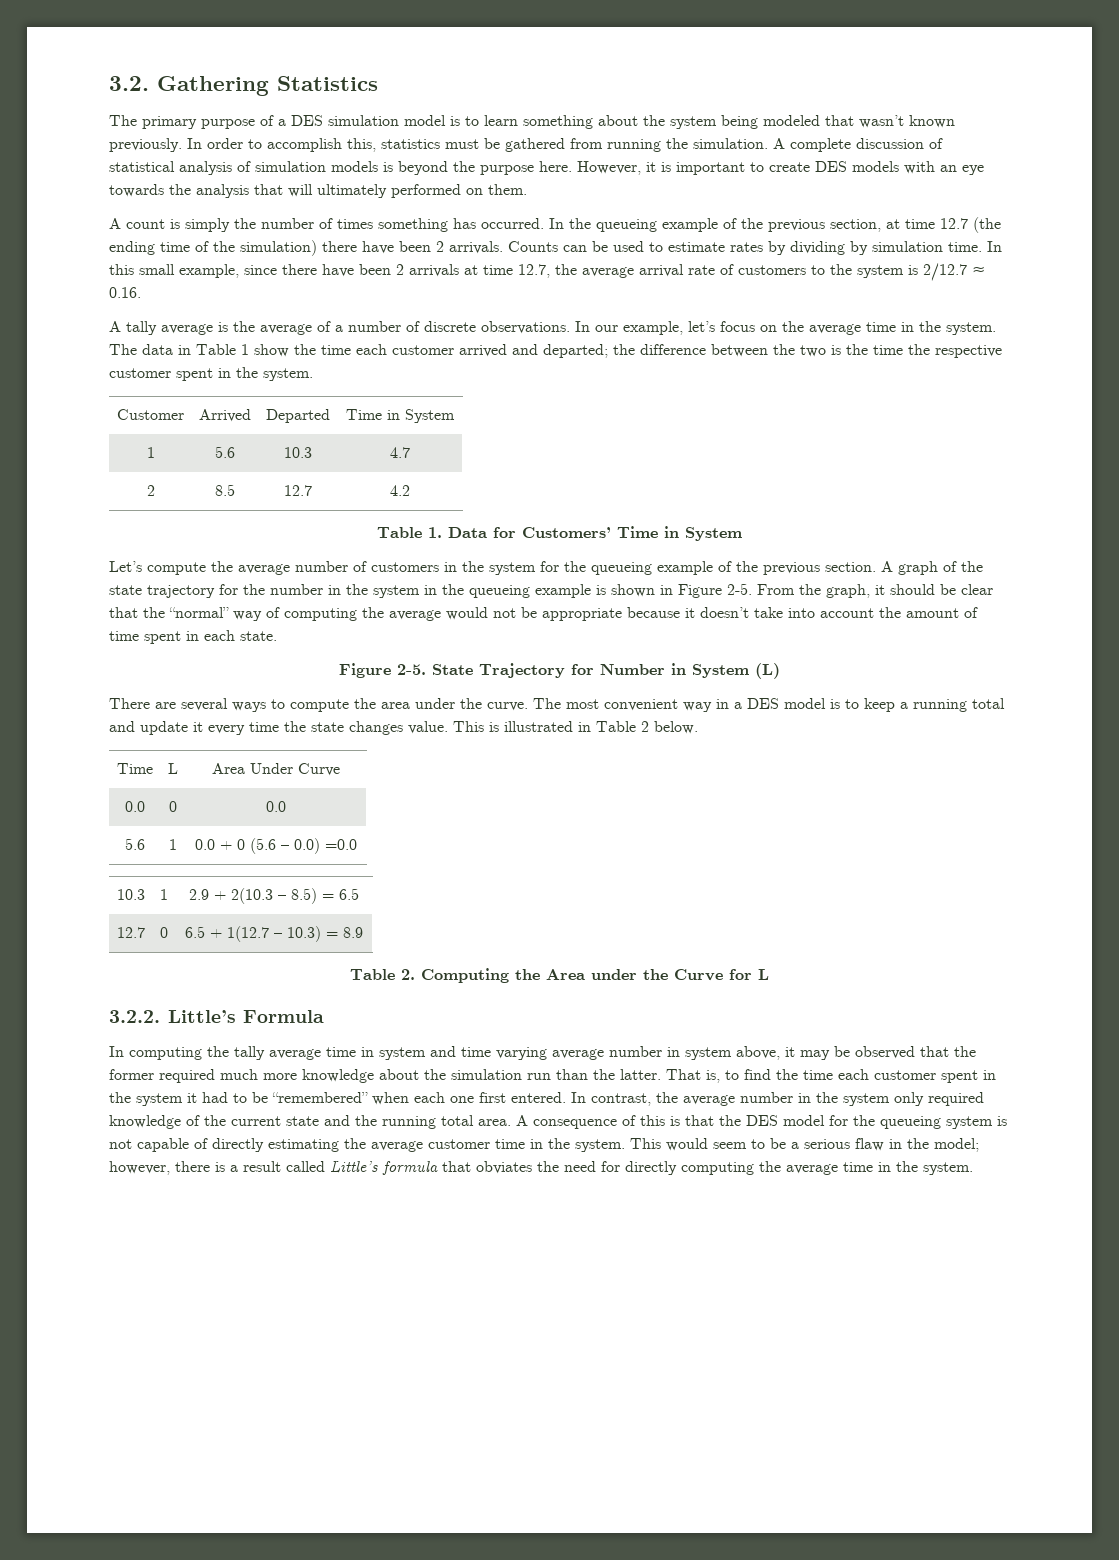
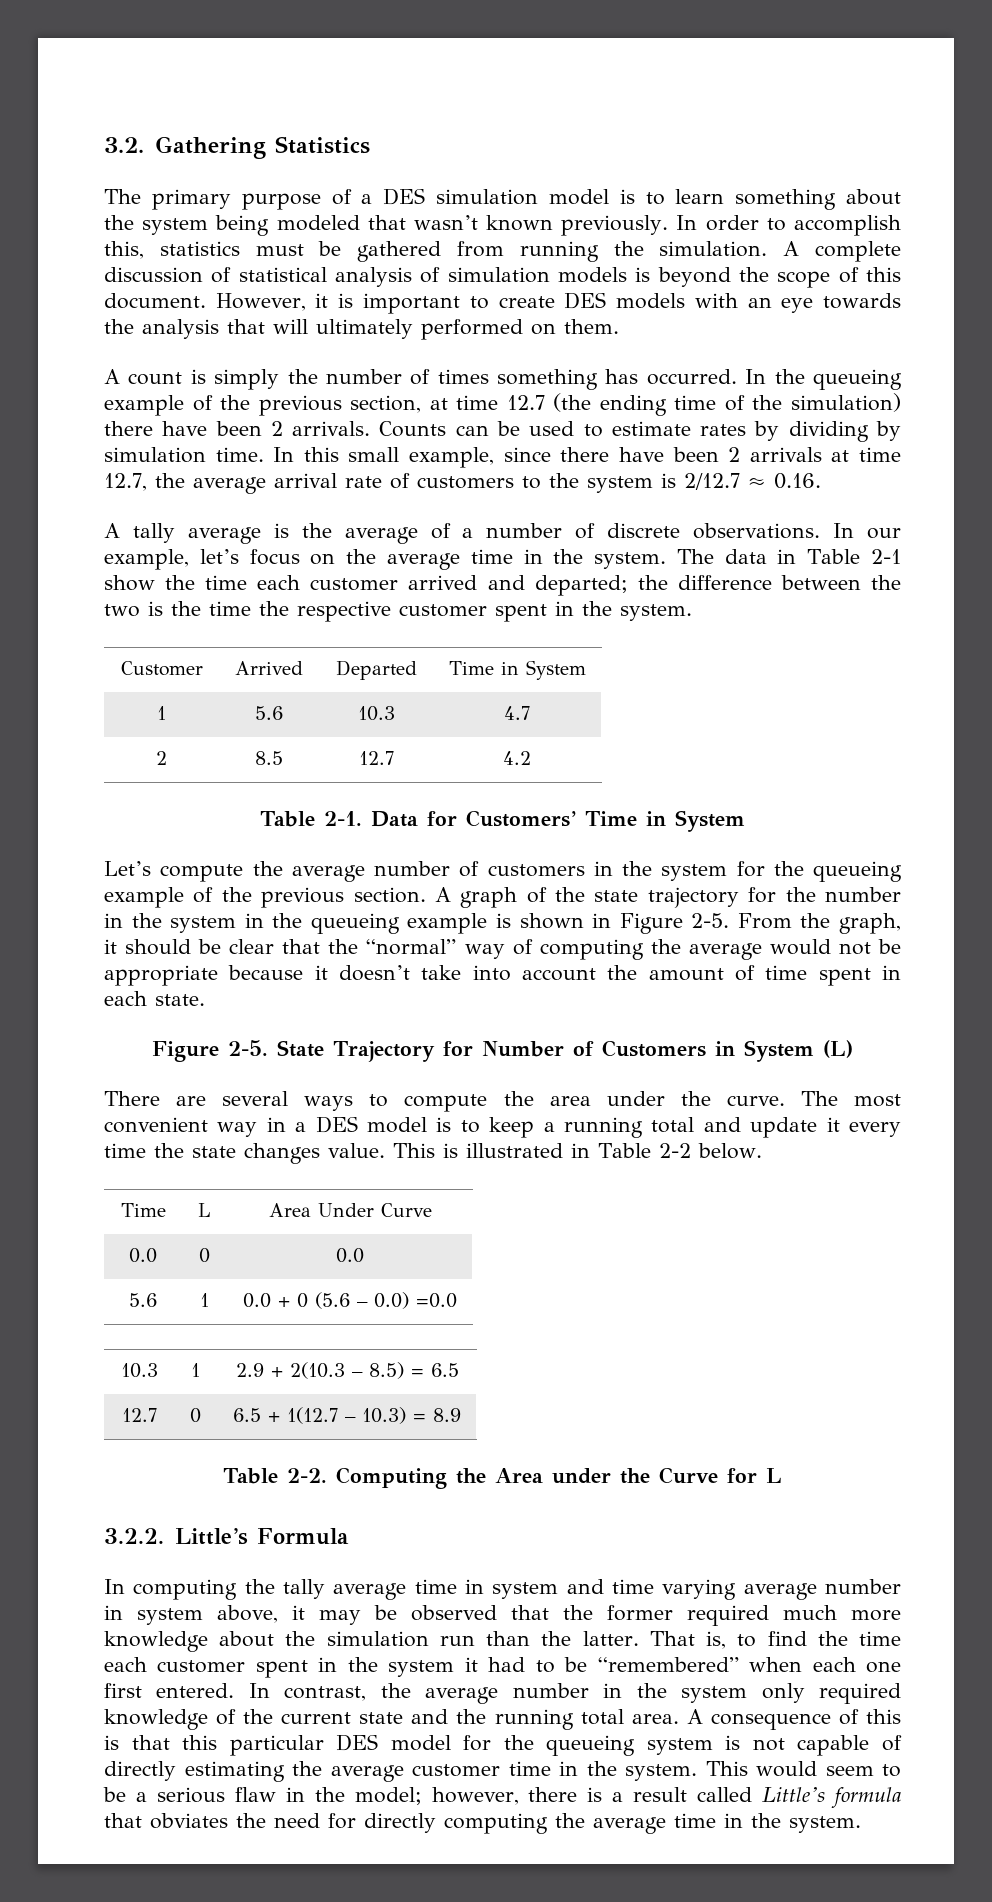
- A complete discussion of statistical analysis of simulation models is beyond the purpose here.
+ A complete discussion of statistical analysis of simulation models is beyond the scope of this document.
- The data in Table 1 show the time each customer arrived and departed; the difference between the two is the time the respective customer spent in the system.
+ The data in Table 2-1 show the time each customer arrived and departed; the difference between the two is the time the respective customer spent in the system.
- Table 1. Data for Customers’ Time in System
+ Table 2-1. Data for Customers’ Time in System
- State Trajectory for Number in System (L)
+ State Trajectory for Number of Customers in System (L)
- This is illustrated in Table 2 below.
+ This is illustrated in Table 2-2 below.
- Table 2. Computing the Area under the Curve for L
+ Table 2-2. Computing the Area under the Curve for L
- A consequence of this is that the DES model for the queueing system is not capable of directly estimating the average customer time in the system.
+ A consequence of this is that this particular DES model for the queueing system is not capable of directly estimating the average customer time in the system.

